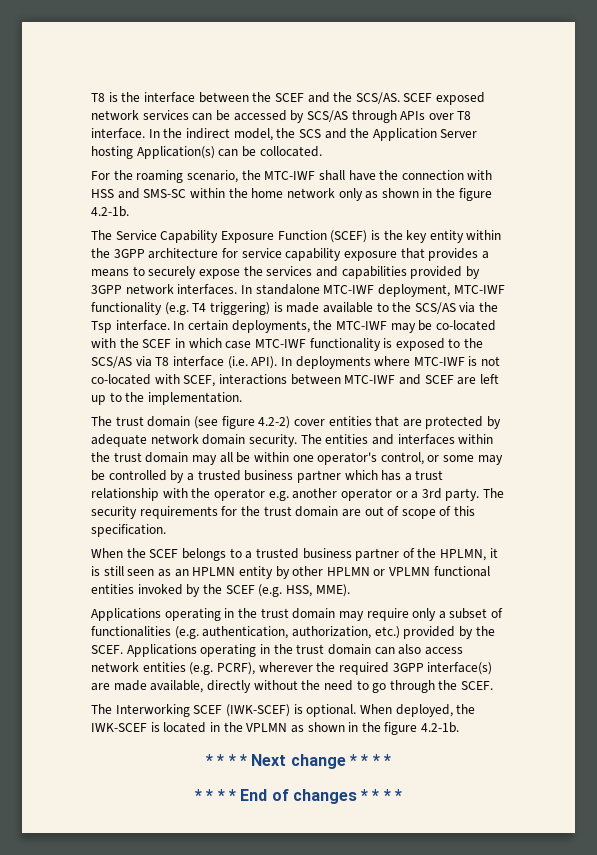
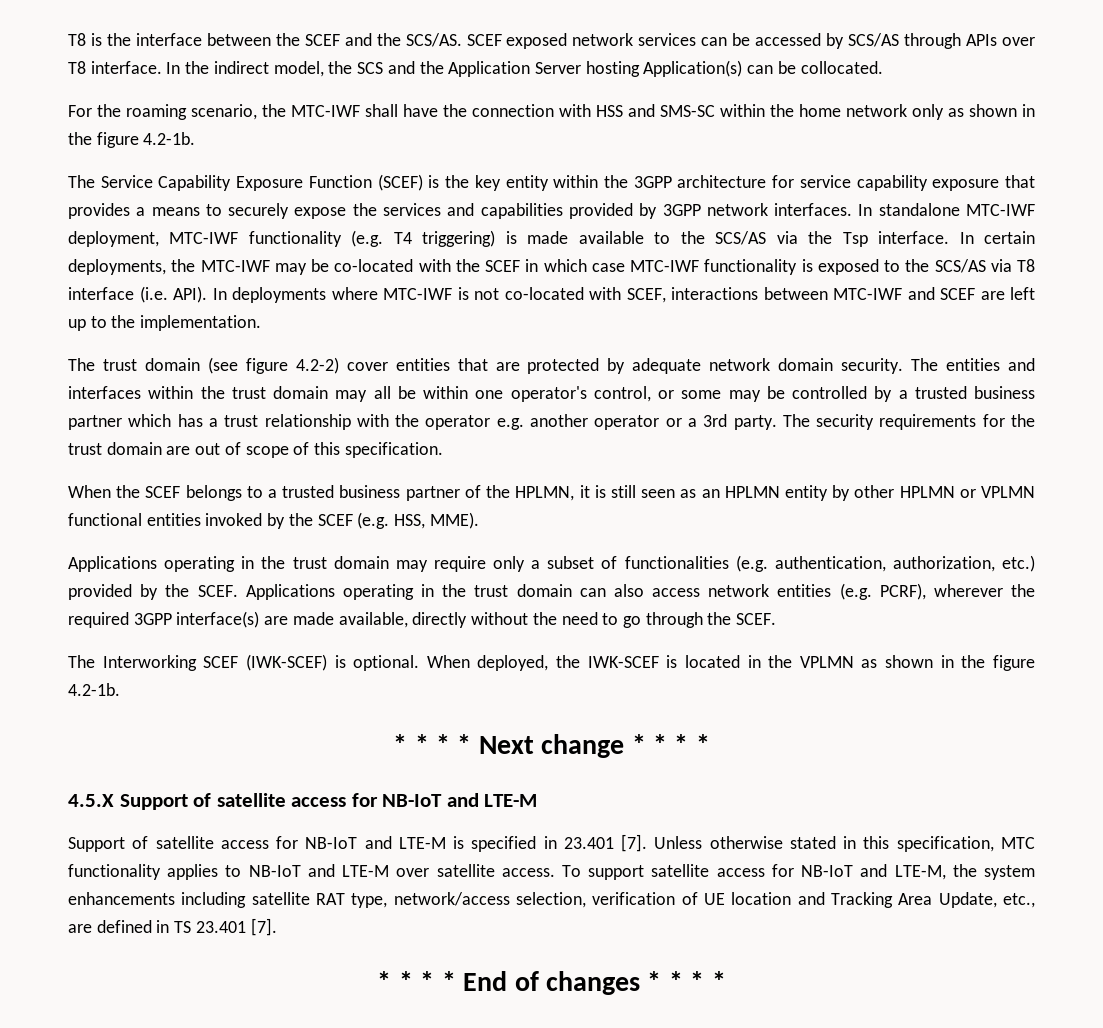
+ 4.5.X Support of satellite access for NB-IoT and LTE-M
+ Support of satellite access for NB-IoT and LTE-M is specified in 23.401 [7]. Unless otherwise stated in this specification, MTC functionality applies to NB-IoT and LTE-M over satellite access. To support satellite access for NB-IoT and LTE-M, the system enhancements including satellite RAT type, network/access selection, verification of UE location and Tracking Area Update, etc., are defined in TS 23.401 [7].

